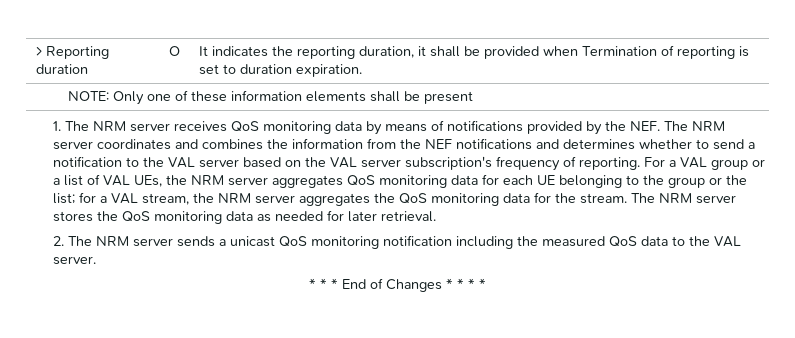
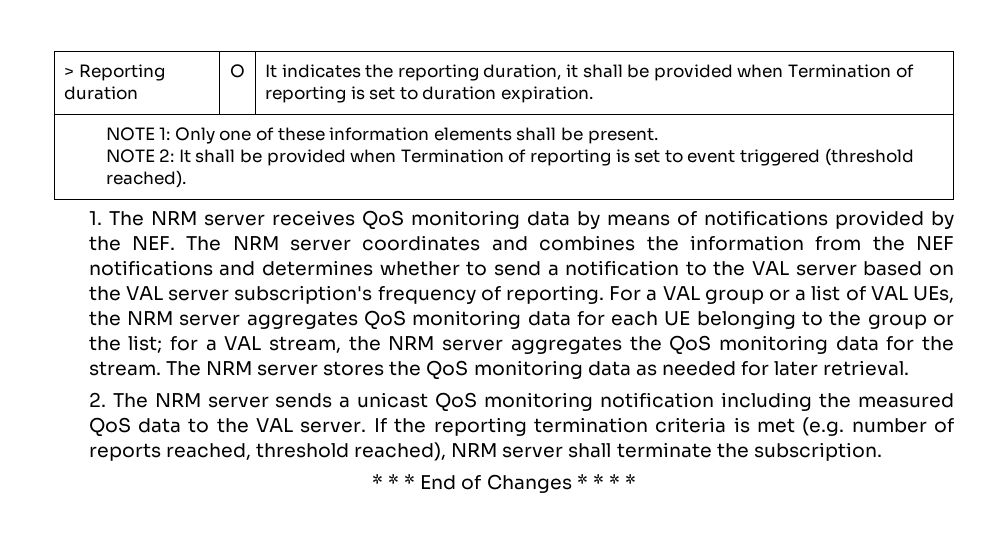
- NOTE: Only one of these information elements shall be present
+ NOTE 1: Only one of these information elements shall be present.
+ NOTE 2: It shall be provided when Termination of reporting is set to event triggered (threshold reached).
+ If the reporting termination criteria is met (e.g. number of reports reached, threshold reached), NRM server shall terminate the subscription.

